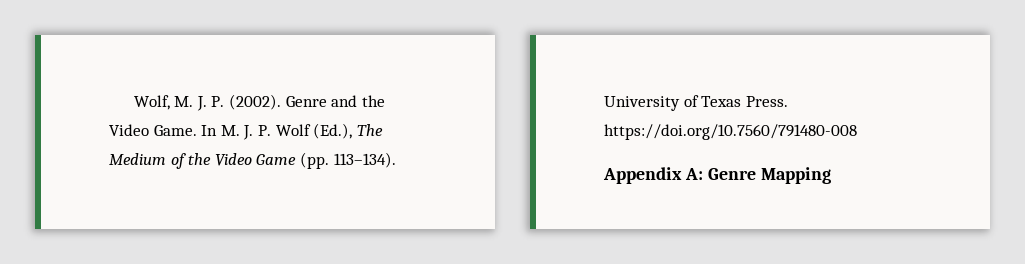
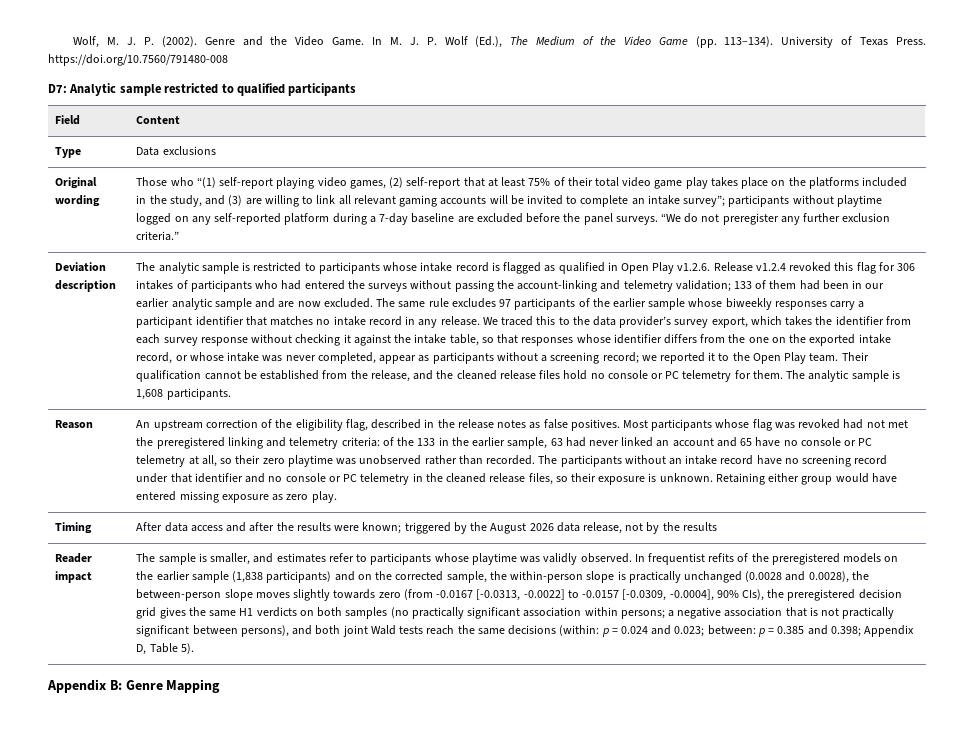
- Appendix A: Genre Mapping
+ D7: Analytic sample restricted to qualified participants
+ Field | Content
+ Type | Data exclusions
+ Original wording | Those who “(1) self-report playing video games, (2) self-report that at least 75% of their total video game play takes place on the platforms included in the study, and (3) are willing to link all relevant gaming accounts will be invited to complete an intake survey”; participants without playtime logged on any self-reported platform during a 7-day baseline are excluded before the panel surveys. “We do not preregister any further exclusion criteria.”
+ Deviation description | The analytic sample is restricted to participants whose intake record is flagged as qualified in Open Play v1.2.6. Release v1.2.4 revoked this flag for 306 intakes of participants who had entered the surveys without passing the account-linking and telemetry validation; 133 of them had been in our earlier analytic sample and are now excluded. The same rule excludes 97 participants of the earlier sample whose biweekly responses carry a participant identifier that matches no intake record in any release. We traced this to the data provider’s survey export, which takes the identifier from each survey response without checking it against the intake table, so that responses whose identifier differs from the one on the exported intake record, or whose intake was never completed, appear as participants without a screening record; we reported it to the Open Play team. Their qualification cannot be established from the release, and the cleaned release files hold no console or PC telemetry for them. The analytic sample is 1,608 participants.
+ Reason | An upstream correction of the eligibility flag, described in the release notes as false positives. Most participants whose flag was revoked had not met the preregistered linking and telemetry criteria: of the 133 in the earlier sample, 63 had never linked an account and 65 have no console or PC telemetry at all, so their zero playtime was unobserved rather than recorded. The participants without an intake record have no screening record under that identifier and no console or PC telemetry in the cleaned release files, so their exposure is unknown. Retaining either group would have entered missing exposure as zero play.
+ Timing | After data access and after the results were known; triggered by the August 2026 data release, not by the results
+ Reader impact | The sample is smaller, and estimates refer to participants whose playtime was validly observed. In frequentist refits of the preregistered models on the earlier sample (1,838 participants) and on the corrected sample, the within-person slope is practically unchanged (0.0028 and 0.0028), the between-person slope moves slightly towards zero (from -0.0167 [-0.0313, -0.0022] to -0.0157 [-0.0309, -0.0004], 90% CIs), the preregistered decision grid gives the same H1 verdicts on both samples (no practically significant association within persons; a negative association that is not practically significant between persons), and both joint Wald tests reach the same decisions (within: p = 0.024 and 0.023; between: p = 0.385 and 0.398; Appendix D, Table 5).
+ Appendix B: Genre Mapping

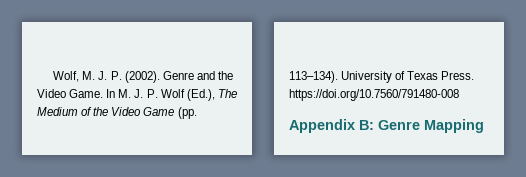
- D7: Analytic sample restricted to qualified participants
- Field | Content
- Type | Data exclusions
- Original wording | Those who “(1) self-report playing video games, (2) self-report that at least 75% of their total video game play takes place on the platforms included in the study, and (3) are willing to link all relevant gaming accounts will be invited to complete an intake survey”; participants without playtime logged on any self-reported platform during a 7-day baseline are excluded before the panel surveys. “We do not preregister any further exclusion criteria.”
- Deviation description | The analytic sample is restricted to participants whose intake record is flagged as qualified in Open Play v1.2.6. Release v1.2.4 revoked this flag for 306 intakes of participants who had entered the surveys without passing the account-linking and telemetry validation; 133 of them had been in our earlier analytic sample and are now excluded. The same rule excludes 97 participants of the earlier sample whose biweekly responses carry a participant identifier that matches no intake record in any release. We traced this to the data provider’s survey export, which takes the identifier from each survey response without checking it against the intake table, so that responses whose identifier differs from the one on the exported intake record, or whose intake was never completed, appear as participants without a screening record; we reported it to the Open Play team. Their qualification cannot be established from the release, and the cleaned release files hold no console or PC telemetry for them. The analytic sample is 1,608 participants.
- Reason | An upstream correction of the eligibility flag, described in the release notes as false positives. Most participants whose flag was revoked had not met the preregistered linking and telemetry criteria: of the 133 in the earlier sample, 63 had never linked an account and 65 have no console or PC telemetry at all, so their zero playtime was unobserved rather than recorded. The participants without an intake record have no screening record under that identifier and no console or PC telemetry in the cleaned release files, so their exposure is unknown. Retaining either group would have entered missing exposure as zero play.
- Timing | After data access and after the results were known; triggered by the August 2026 data release, not by the results
- Reader impact | The sample is smaller, and estimates refer to participants whose playtime was validly observed. In frequentist refits of the preregistered models on the earlier sample (1,838 participants) and on the corrected sample, the within-person slope is practically unchanged (0.0028 and 0.0028), the between-person slope moves slightly towards zero (from -0.0167 [-0.0313, -0.0022] to -0.0157 [-0.0309, -0.0004], 90% CIs), the preregistered decision grid gives the same H1 verdicts on both samples (no practically significant association within persons; a negative association that is not practically significant between persons), and both joint Wald tests reach the same decisions (within: p = 0.024 and 0.023; between: p = 0.385 and 0.398; Appendix D, Table 5).

